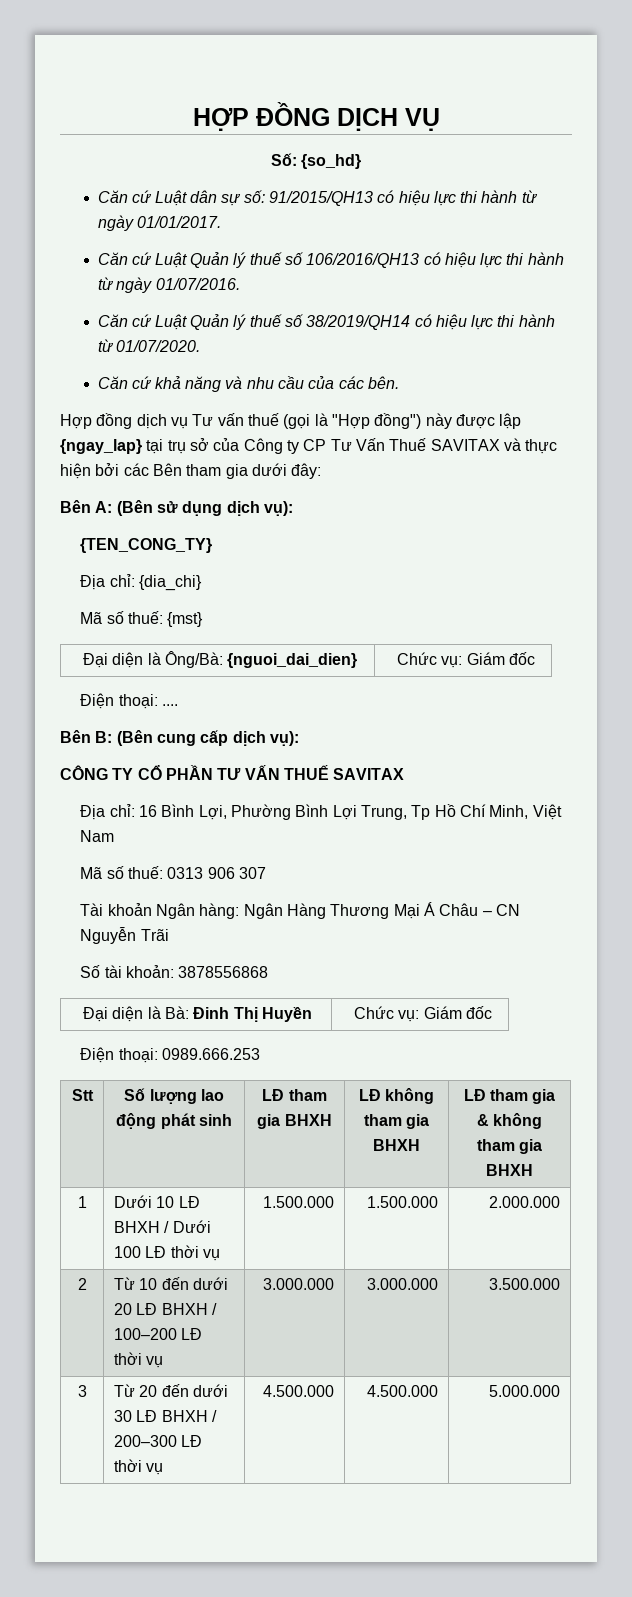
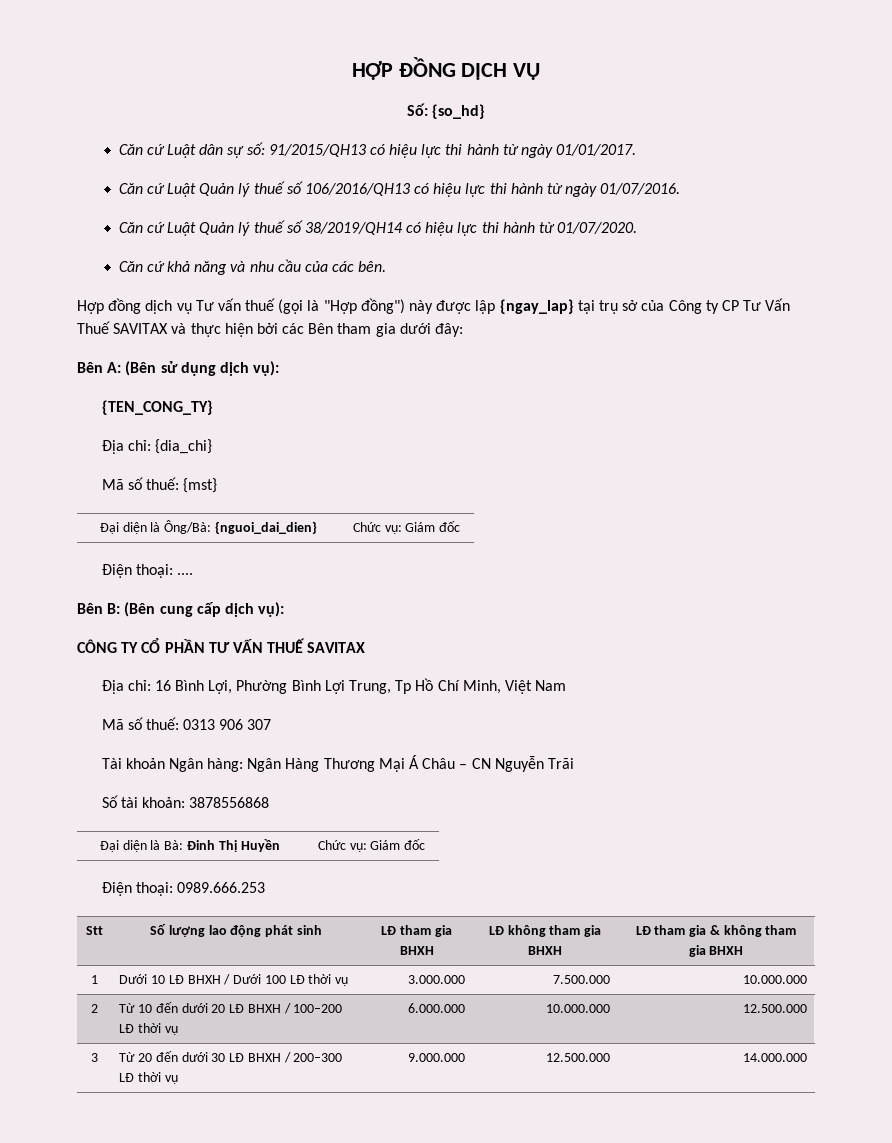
- 1 | Dưới 10 LĐ BHXH / Dưới 100 LĐ thời vụ | 1.500.000 | 1.500.000 | 2.000.000
+ 1 | Dưới 10 LĐ BHXH / Dưới 100 LĐ thời vụ | 3.000.000 | 7.500.000 | 10.000.000
- 2 | Từ 10 đến dưới 20 LĐ BHXH / 100–200 LĐ thời vụ | 3.000.000 | 3.000.000 | 3.500.000
+ 2 | Từ 10 đến dưới 20 LĐ BHXH / 100–200 LĐ thời vụ | 6.000.000 | 10.000.000 | 12.500.000
- 3 | Từ 20 đến dưới 30 LĐ BHXH / 200–300 LĐ thời vụ | 4.500.000 | 4.500.000 | 5.000.000
+ 3 | Từ 20 đến dưới 30 LĐ BHXH / 200–300 LĐ thời vụ | 9.000.000 | 12.500.000 | 14.000.000

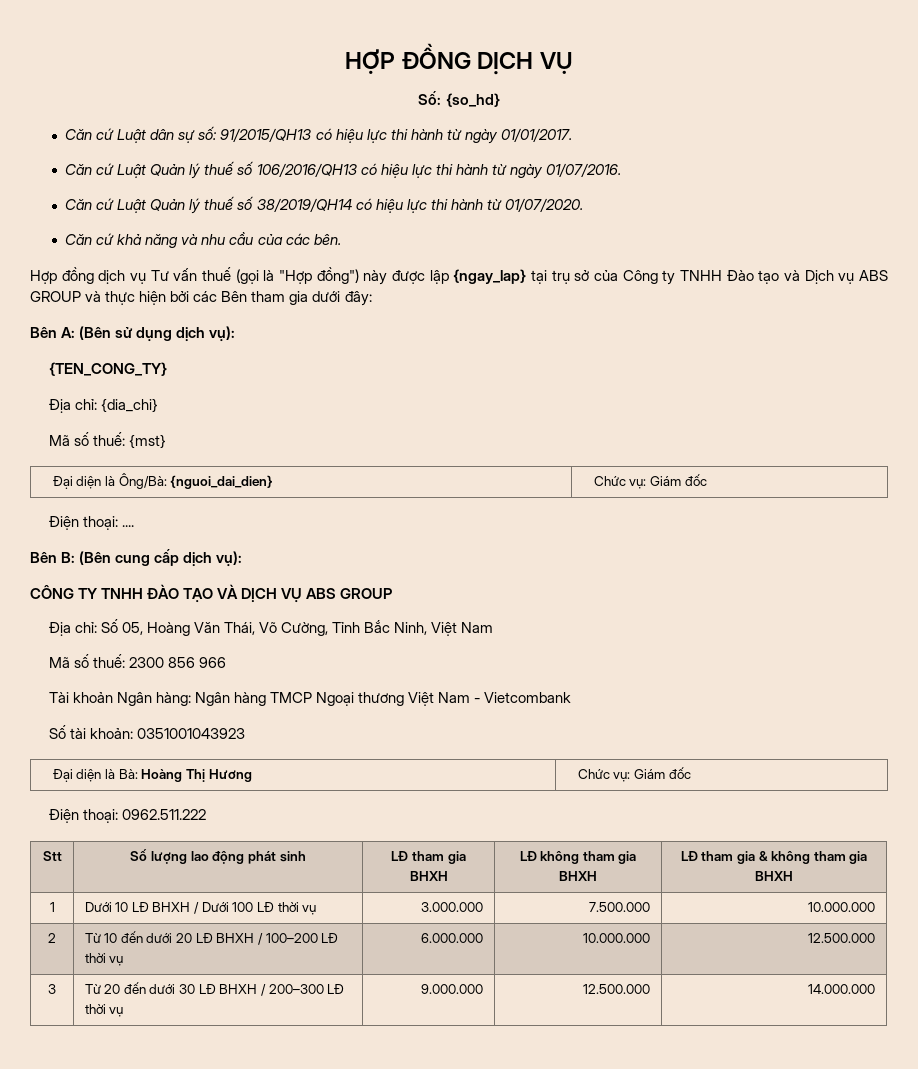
- Hợp đồng dịch vụ Tư vấn thuế (gọi là "Hợp đồng") này được lập {ngay_lap} tại trụ sở của Công ty CP Tư Vấn Thuế SAVITAX và thực hiện bởi các Bên tham gia dưới đây:
+ Hợp đồng dịch vụ Tư vấn thuế (gọi là "Hợp đồng") này được lập {ngay_lap} tại trụ sở của Công ty TNHH Đào tạo và Dịch vụ ABS GROUP và thực hiện bởi các Bên tham gia dưới đây:
- CÔNG TY CỔ PHẦN TƯ VẤN THUẾ SAVITAX
- Địa chỉ: 16 Bình Lợi, Phường Bình Lợi Trung, Tp Hồ Chí Minh, Việt Nam
+ CÔNG TY TNHH ĐÀO TẠO VÀ DỊCH VỤ ABS GROUP
+ Địa chỉ: Số 05, Hoàng Văn Thái, Võ Cường, Tỉnh Bắc Ninh, Việt Nam
- Mã số thuế: 0313 906 307
+ Mã số thuế: 2300 856 966
- Tài khoản Ngân hàng: Ngân Hàng Thương Mại Á Châu – CN Nguyễn Trãi
+ Tài khoản Ngân hàng: Ngân hàng TMCP Ngoại thương Việt Nam - Vietcombank
- Số tài khoản: 3878556868
+ Số tài khoản: 0351001043923
- Đại diện là Bà: Đinh Thị Huyền | Chức vụ: Giám đốc
- Điện thoại: 0989.666.253
+ Đại diện là Bà: Hoàng Thị Hương | Chức vụ: Giám đốc
+ Điện thoại: 0962.511.222

